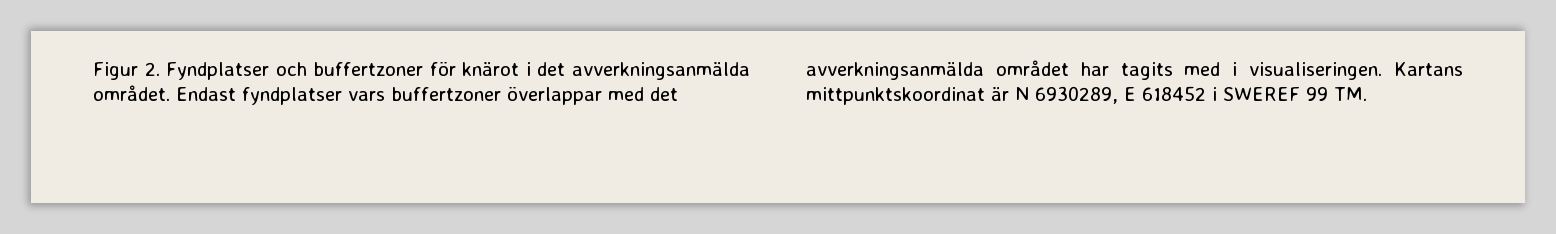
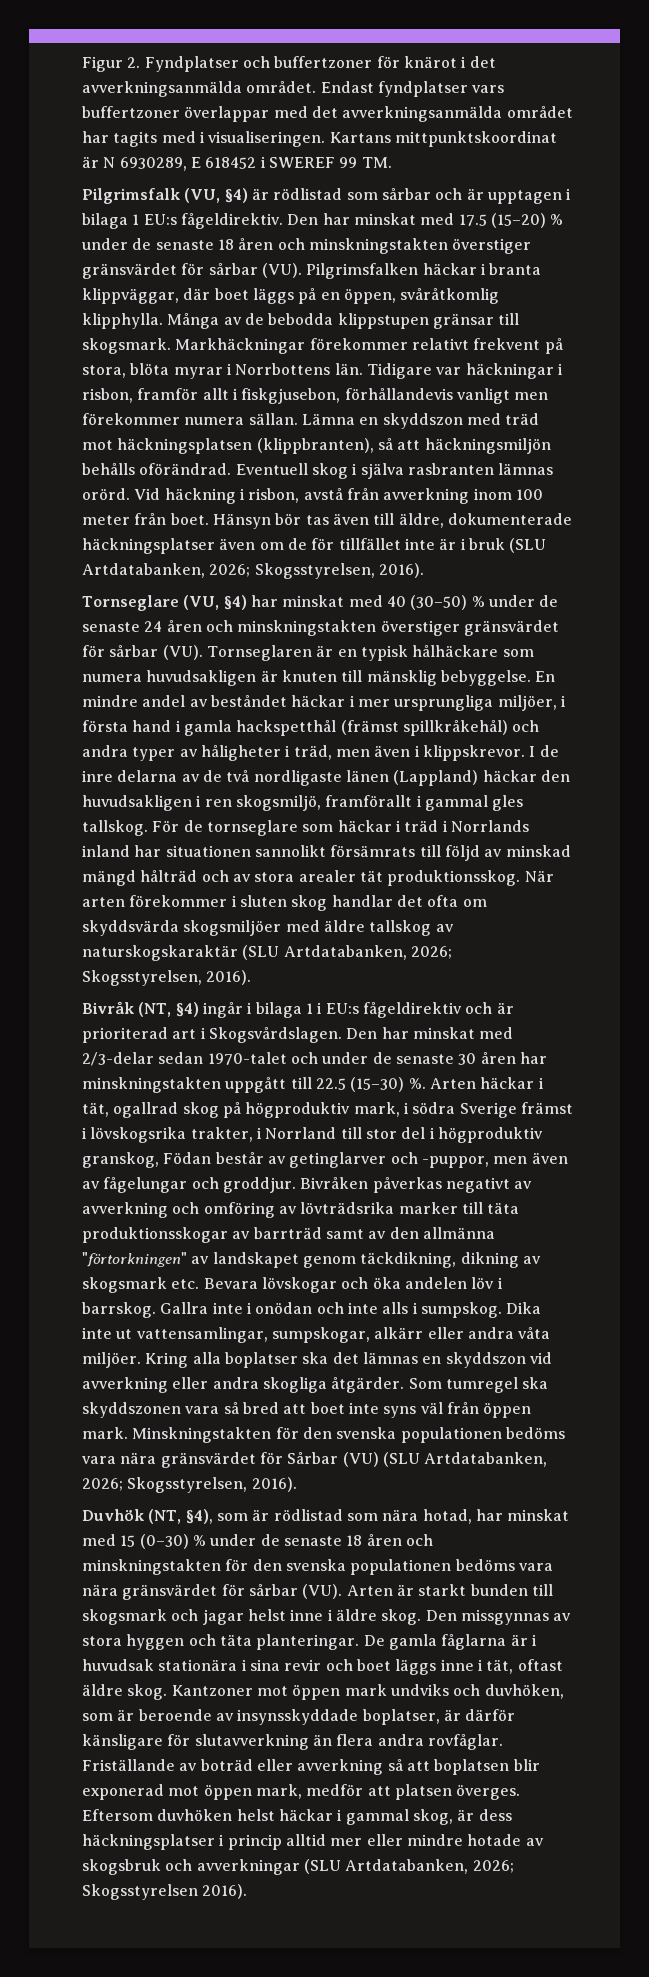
+ Pilgrimsfalk (VU, §4) är rödlistad som sårbar och är upptagen i bilaga 1 EU:s fågeldirektiv. Den har minskat med 17.5 (15–20) % under de senaste 18 åren och minskningstakten överstiger gränsvärdet för sårbar (VU). Pilgrimsfalken häckar i branta klippväggar, där boet läggs på en öppen, svåråtkomlig klipphylla. Många av de bebodda klippstupen gränsar till skogsmark. Markhäckningar förekommer relativt frekvent på stora, blöta myrar i Norrbottens län. Tidigare var häckningar i risbon, framför allt i fiskgjusebon, förhållandevis vanligt men förekommer numera sällan. Lämna en skyddszon med träd mot häckningsplatsen (klippbranten), så att häckningsmiljön behålls oförändrad. Eventuell skog i själva rasbranten lämnas orörd. Vid häckning i risbon, avstå från avverkning inom 100 meter från boet. Hänsyn bör tas även till äldre, dokumenterade häckningsplatser även om de för tillfället inte är i bruk (SLU Artdatabanken, 2026; Skogsstyrelsen, 2016).
+ Tornseglare (VU, §4) har minskat med 40 (30–50) % under de senaste 24 åren och minskningstakten överstiger gränsvärdet för sårbar (VU). Tornseglaren är en typisk hålhäckare som numera huvudsakligen är knuten till mänsklig bebyggelse. En mindre andel av beståndet häckar i mer ursprungliga miljöer, i första hand i gamla hackspetthål (främst spillkråkehål) och andra typer av håligheter i träd, men även i klippskrevor. I de inre delarna av de två nordligaste länen (Lappland) häckar den huvudsakligen i ren skogsmiljö, framförallt i gammal gles tallskog. För de tornseglare som häckar i träd i Norrlands inland har situationen sannolikt försämrats till följd av minskad mängd hålträd och av stora arealer tät produktionsskog. När arten förekommer i sluten skog handlar det ofta om skyddsvärda skogsmiljöer med äldre tallskog av naturskogskaraktär (SLU Artdatabanken, 2026; Skogsstyrelsen, 2016).
+ Bivråk (NT, §4) ingår i bilaga 1 i EU:s fågeldirektiv och är prioriterad art i Skogsvårdslagen. Den har minskat med 2/3-delar sedan 1970-talet och under de senaste 30 åren har minskningstakten uppgått till 22.5 (15–30) %. Arten häckar i tät, ogallrad skog på högproduktiv mark, i södra Sverige främst i lövskogsrika trakter, i Norrland till stor del i högproduktiv granskog, Födan består av getinglarver och -puppor, men även av fågelungar och groddjur. Bivråken påverkas negativt av avverkning och omföring av lövträdsrika marker till täta produktionsskogar av barrträd samt av den allmänna "förtorkningen" av landskapet genom täckdikning, dikning av skogsmark etc. Bevara lövskogar och öka andelen löv i barrskog. Gallra inte i onödan och inte alls i sumpskog. Dika inte ut vattensamlingar, sumpskogar, alkärr eller andra våta miljöer. Kring alla boplatser ska det lämnas en skyddszon vid avverkning eller andra skogliga åtgärder. Som tumregel ska skyddszonen vara så bred att boet inte syns väl från öppen mark. Minskningstakten för den svenska populationen bedöms vara nära gränsvärdet för Sårbar (VU) (SLU Artdatabanken, 2026; Skogsstyrelsen, 2016).
+ Duvhök (NT, §4), som är rödlistad som nära hotad, har minskat med 15 (0–30) % under de senaste 18 åren och minskningstakten för den svenska populationen bedöms vara nära gränsvärdet för sårbar (VU). Arten är starkt bunden till skogsmark och jagar helst inne i äldre skog. Den missgynnas av stora hyggen och täta planteringar. De gamla fåglarna är i huvudsak stationära i sina revir och boet läggs inne i tät, oftast äldre skog. Kantzoner mot öppen mark undviks och duvhöken, som är beroende av insynsskyddade boplatser, är därför känsligare för slutavverkning än flera andra rovfåglar. Friställande av boträd eller avverkning så att boplatsen blir exponerad mot öppen mark, medför att platsen överges. Eftersom duvhöken helst häckar i gammal skog, är dess häckningsplatser i princip alltid mer eller mindre hotade av skogsbruk och avverkningar (SLU Artdatabanken, 2026; Skogsstyrelsen 2016).

